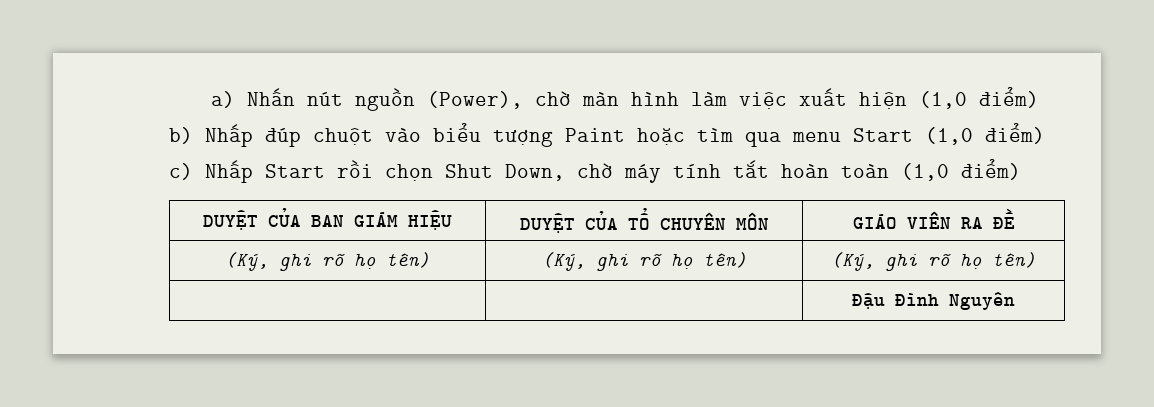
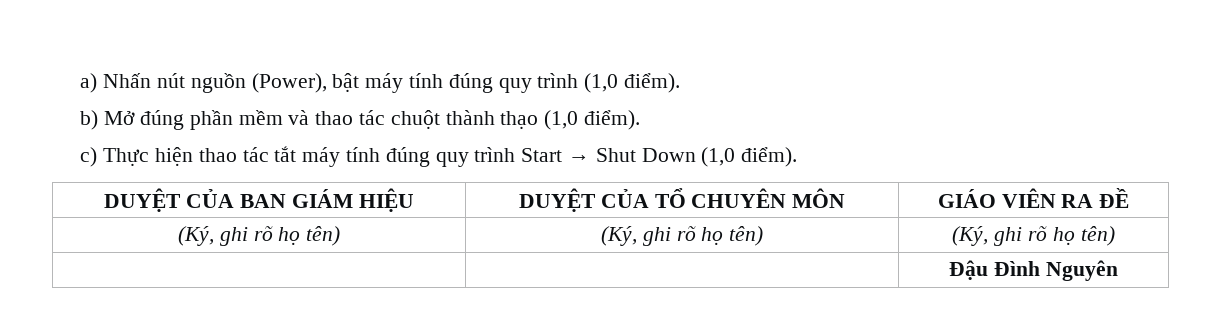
- a) Nhấn nút nguồn (Power), chờ màn hình làm việc xuất hiện (1,0 điểm)
- b) Nhấp đúp chuột vào biểu tượng Paint hoặc tìm qua menu Start (1,0 điểm)
- c) Nhấp Start rồi chọn Shut Down, chờ máy tính tắt hoàn toàn (1,0 điểm)
+ a) Nhấn nút nguồn (Power), bật máy tính đúng quy trình (1,0 điểm).
+ b) Mở đúng phần mềm và thao tác chuột thành thạo (1,0 điểm).
+ c) Thực hiện thao tác tắt máy tính đúng quy trình Start → Shut Down (1,0 điểm).

